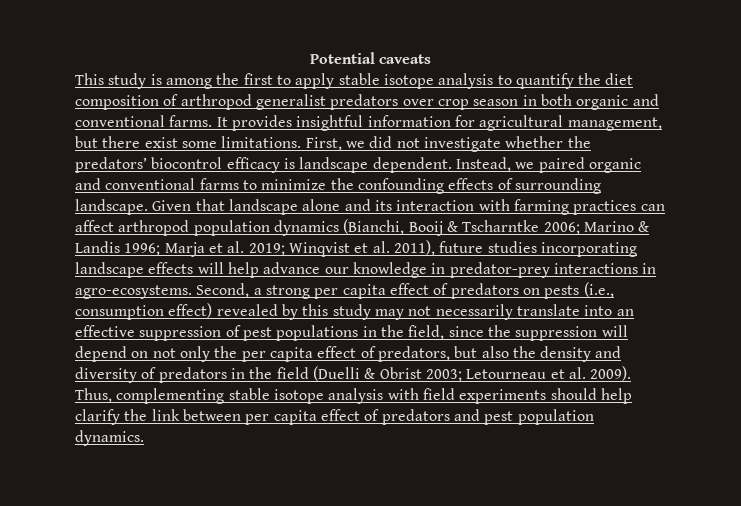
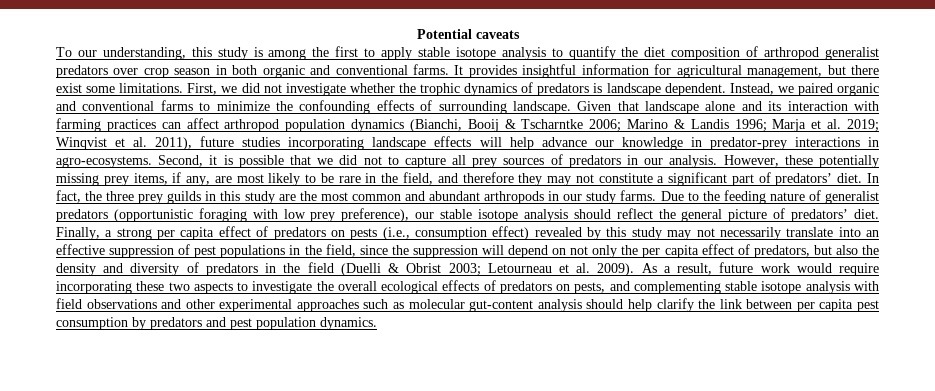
- This study is among the first to apply stable isotope analysis to quantify the diet composition of arthropod generalist predators over crop season in both organic and conventional farms.
+ To our understanding, this study is among the first to apply stable isotope analysis to quantify the diet composition of arthropod generalist predators over crop season in both organic and conventional farms.
- First, we did not investigate whether the predators’ biocontrol efficacy is landscape dependent.
+ First, we did not investigate whether the trophic dynamics of predators is landscape dependent.
- Second, a strong per capita effect of predators on pests (i.e., consumption effect) revealed by this study may not necessarily translate into an effective suppression of pest populations in the field, since the suppression will depend on not only the per capita effect of predators, but also the density and diversity of predators in the field (Duelli & Obrist 2003;
+ Second, it is possible that we did not to capture all prey sources of predators in our analysis. However, these potentially missing prey items, if any, are most likely to be rare in the field, and therefore they may not constitute a significant part of predators’ diet. In fact, the three prey guilds in this study are the most common and abundant arthropods in our study farms. Due to the feeding nature of generalist predators (opportunistic foraging with low prey preference), our stable isotope analysis should reflect the general picture of predators’ diet. Finally, a strong per capita effect of predators on pests (i.e., consumption effect) revealed by this study may not necessarily translate into an effective suppression of pest populations in the field, since the suppression will depend on not only the per capita effect of predators, but also the density and diversity of predators in the field (Duelli & Obrist 2003;
- Thus, complementing stable isotope analysis with field experiments should help clarify the link between per capita effect of predators and pest population dynamics.
+ As a result, future work would require incorporating these two aspects to investigate the overall ecological effects of predators on pests, and complementing stable isotope analysis with field observations and other experimental approaches such as molecular gut-content analysis should help clarify the link between per capita pest consumption by predators and pest population dynamics.

